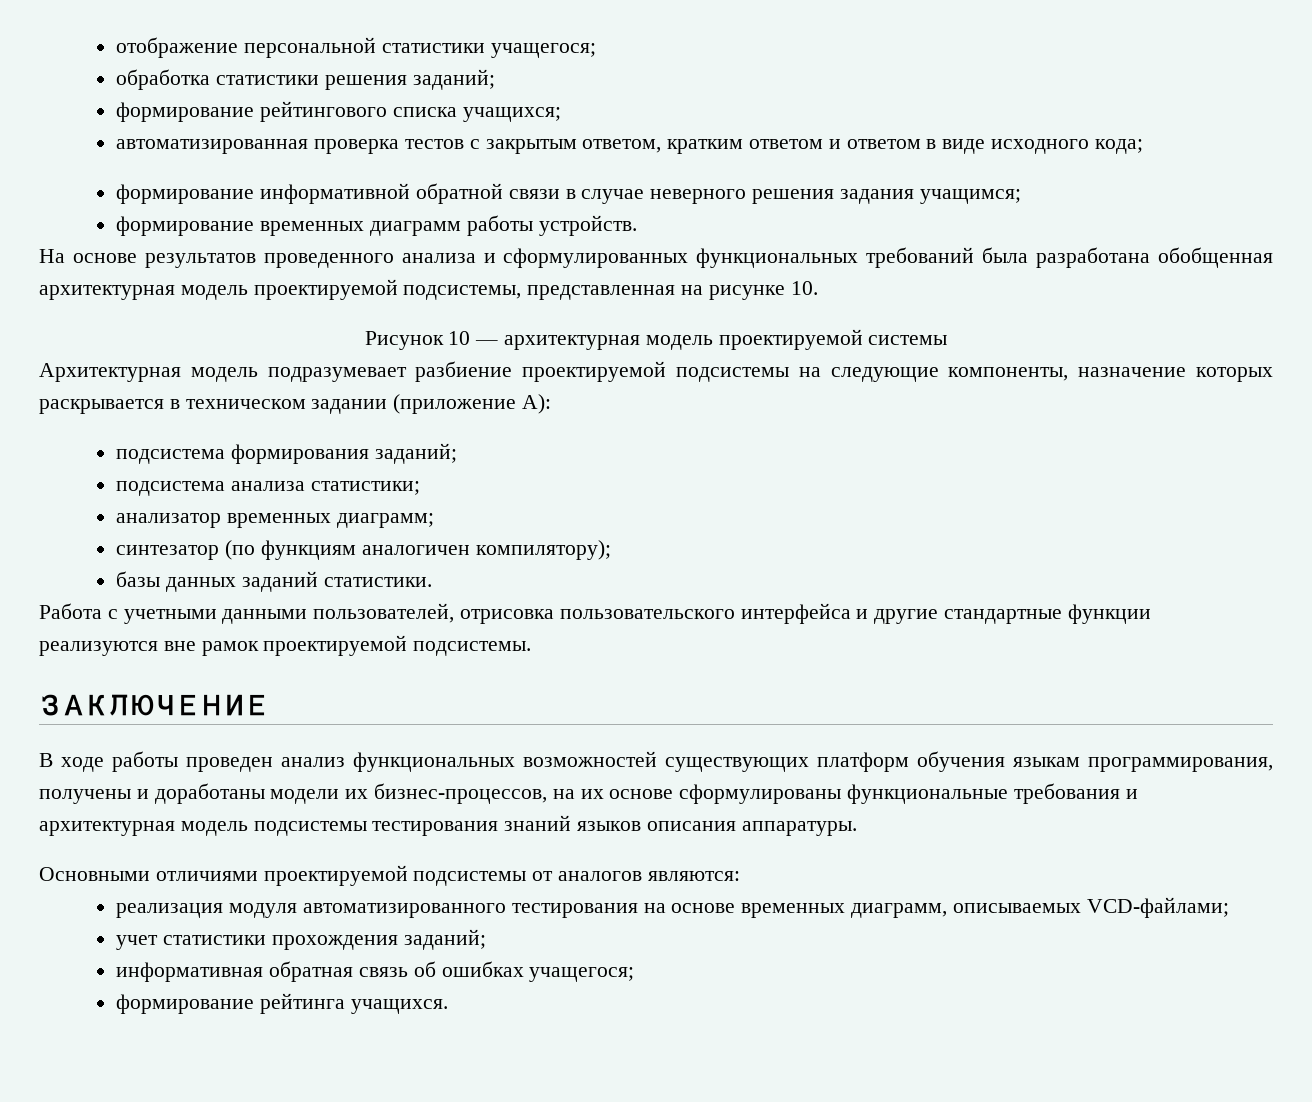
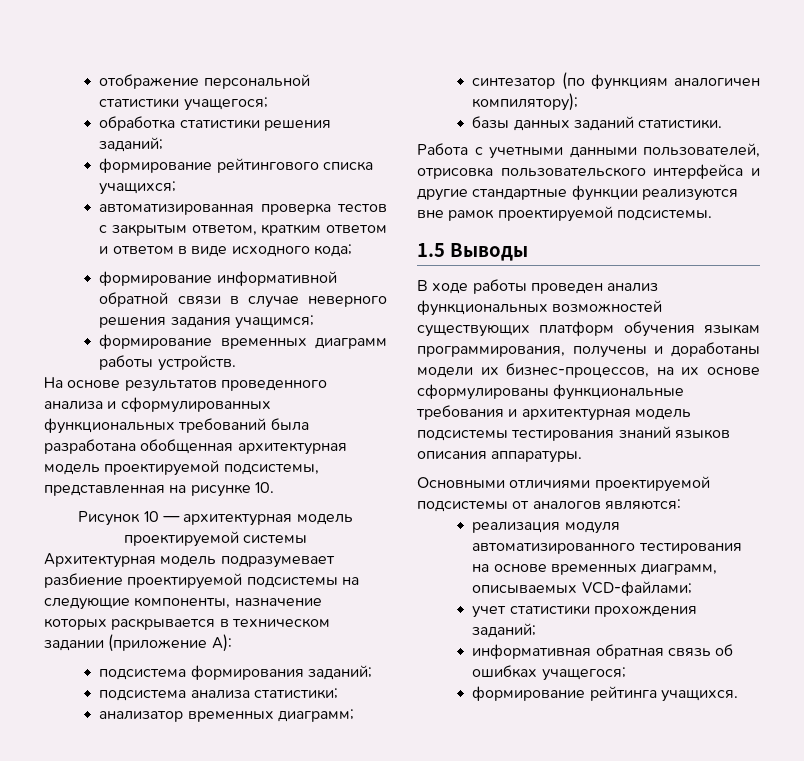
- ЗАКЛЮЧЕНИЕ
+ 1.5 Выводы

